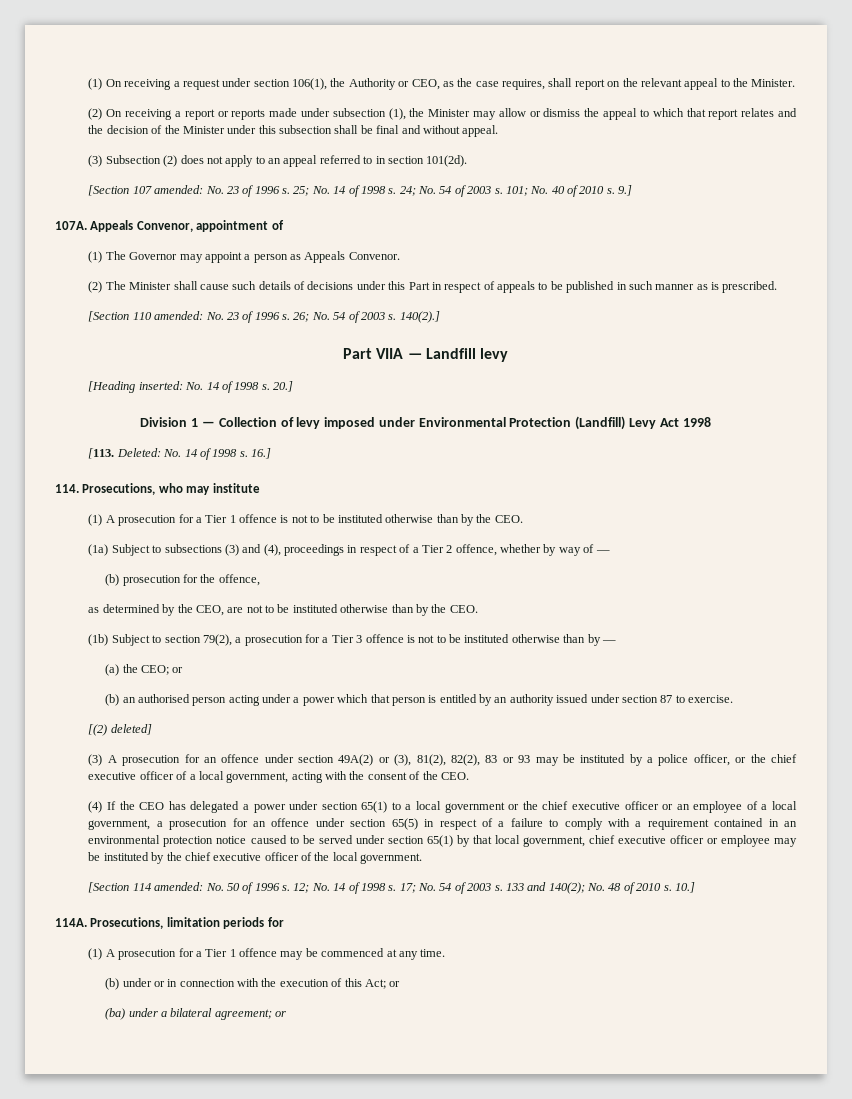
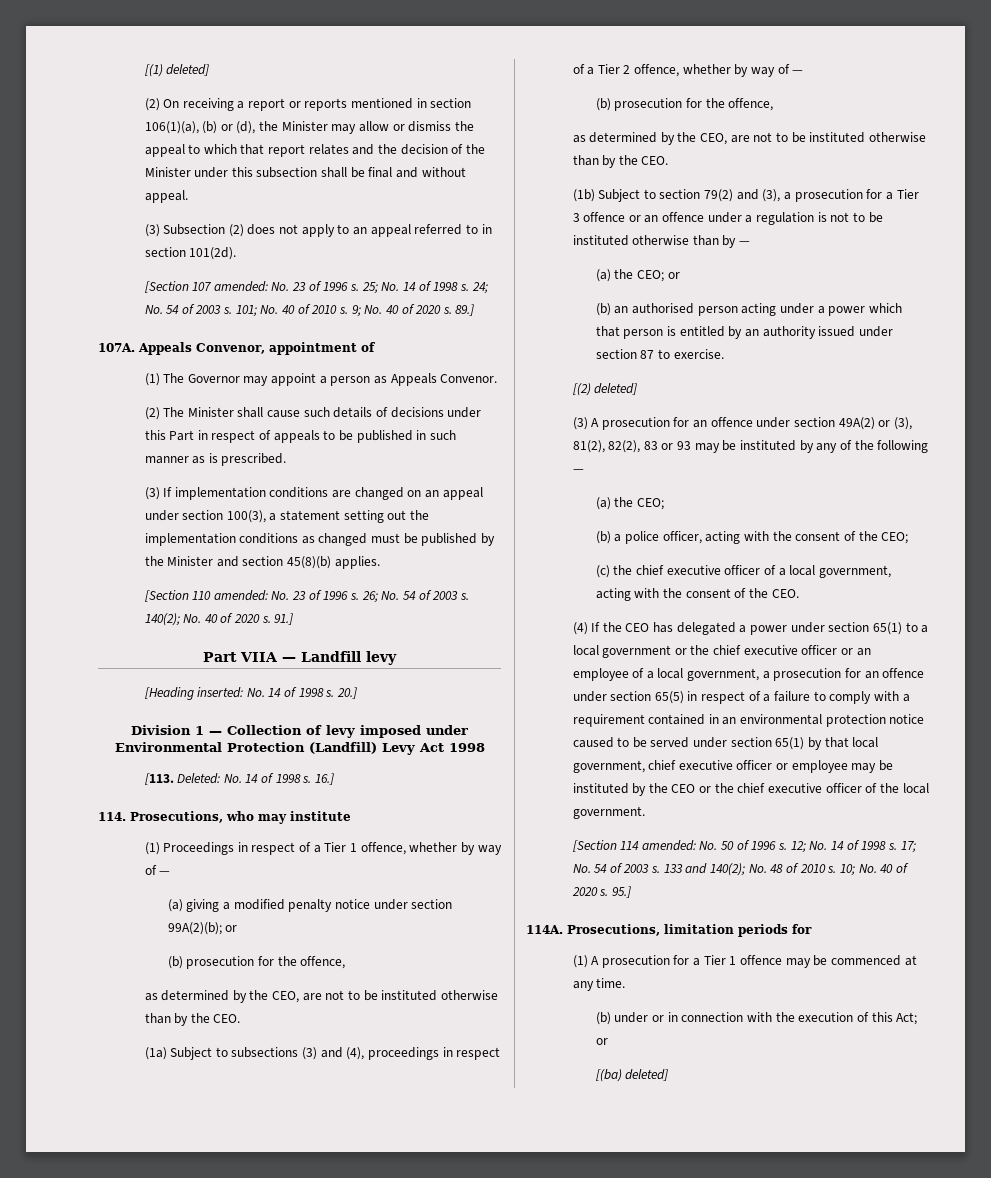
- (1) On receiving a request under section 106(1), the Authority or CEO, as the case requires, shall report on the relevant appeal to the Minister.
+ [(1) deleted]
- (2) On receiving a report or reports made under subsection (1), the Minister may allow or dismiss the appeal to which that report relates and the decision of the Minister under this subsection shall be final and without appeal.
+ (2) On receiving a report or reports mentioned in section 106(1)(a), (b) or (d), the Minister may allow or dismiss the appeal to which that report relates and the decision of the Minister under this subsection shall be final and without appeal.
- 9.]
+ 9; No. 40 of 2020 s. 89.]
+ (3) If implementation conditions are changed on an appeal under section 100(3), a statement setting out the implementation conditions as changed must be published by the Minister and section 45(8)(b) applies.
- 140(2).]
+ 140(2); No. 40 of 2020 s. 91.]
- (1) A prosecution for a Tier 1 offence is not to be instituted otherwise than by the CEO.
+ (1) Proceedings in respect of a Tier 1 offence, whether by way of —
+ (a) giving a modified penalty notice under section 99A(2)(b); or
+ (b) prosecution for the offence,
+ as determined by the CEO, are not to be instituted otherwise than by the CEO.
- (1b) Subject to section 79(2), a prosecution for a Tier 3 offence is not to be instituted otherwise than by —
+ (1b) Subject to section 79(2) and (3), a prosecution for a Tier 3 offence or an offence under a regulation is not to be instituted otherwise than by —
- (3) A prosecution for an offence under section 49A(2) or (3), 81(2), 82(2), 83 or 93 may be instituted by a police officer, or the chief executive officer of a local government, acting with the consent of the CEO.
+ (3) A prosecution for an offence under section 49A(2) or (3), 81(2), 82(2), 83 or 93 may be instituted by any of the following —
+ (a) the CEO;
+ (b) a police officer, acting with the consent of the CEO;
+ (c) the chief executive officer of a local government, acting with the consent of the CEO.
- (4) If the CEO has delegated a power under section 65(1) to a local government or the chief executive officer or an employee of a local government, a prosecution for an offence under section 65(5) in respect of a failure to comply with a requirement contained in an environmental protection notice caused to be served under section 65(1) by that local government, chief executive officer or employee may be instituted by the chief executive officer of the local government.
+ (4) If the CEO has delegated a power under section 65(1) to a local government or the chief executive officer or an employee of a local government, a prosecution for an offence under section 65(5) in respect of a failure to comply with a requirement contained in an environmental protection notice caused to be served under section 65(1) by that local government, chief executive officer or employee may be instituted by the CEO or the chief executive officer of the local government.
- 10.]
+ 10; No. 40 of 2020 s. 95.]
- (ba) under a bilateral agreement; or
+ [(ba) deleted]

